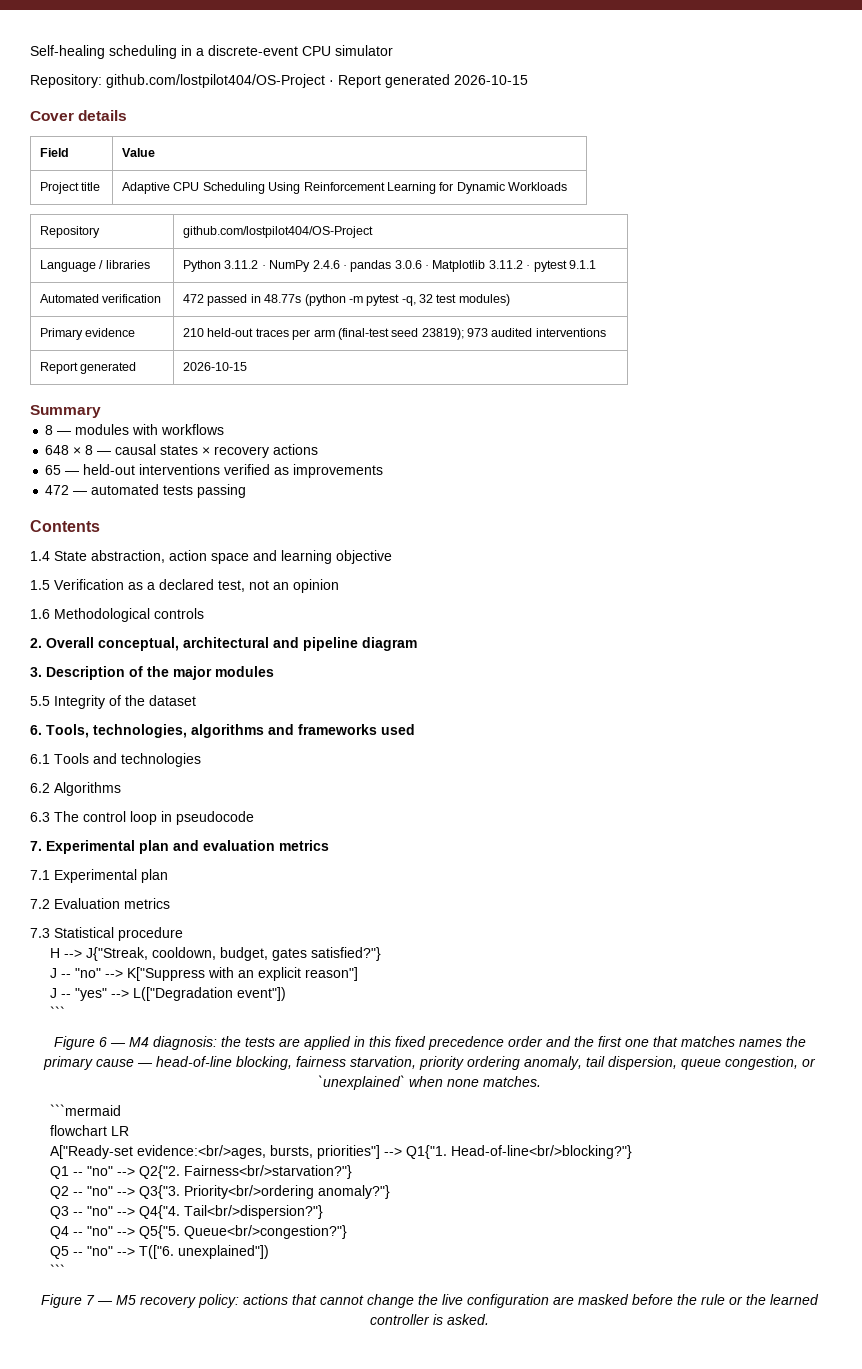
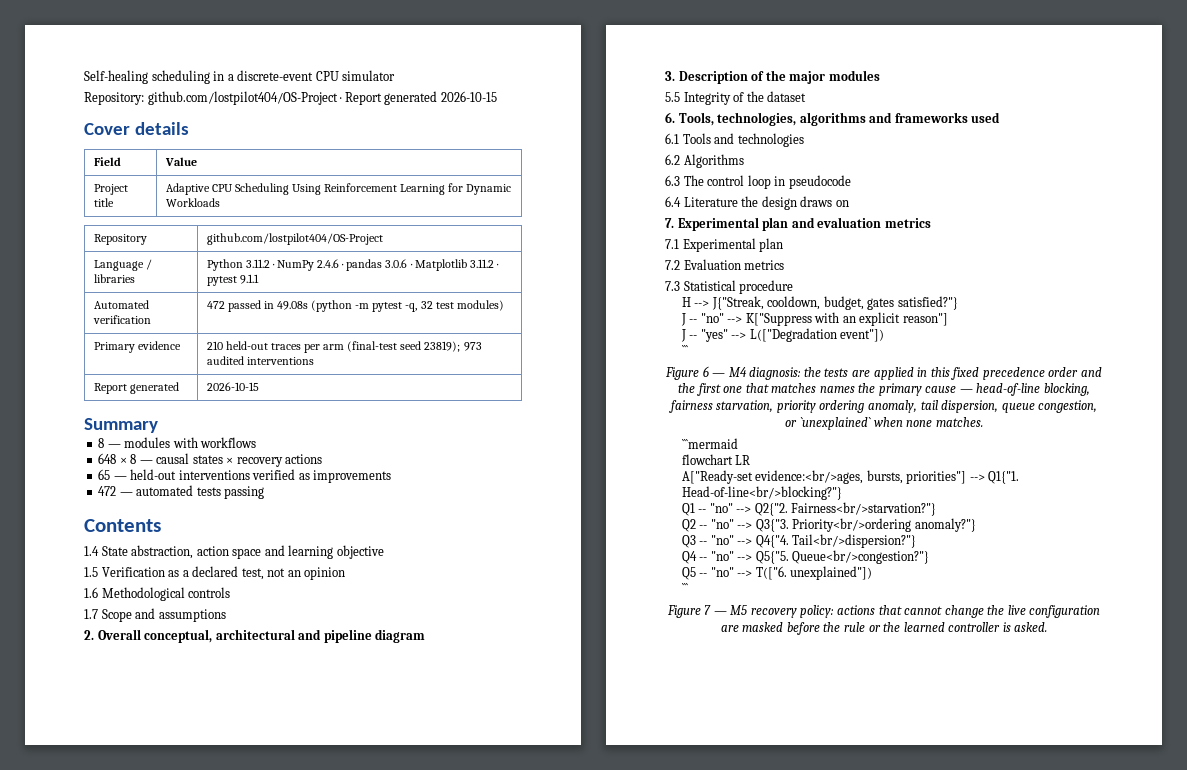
- Automated verification | 472 passed in 48.77s (python -m pytest -q, 32 test modules)
+ Automated verification | 472 passed in 49.08s (python -m pytest -q, 32 test modules)
+ 1.7 Scope and assumptions
+ 6.4 Literature the design draws on

